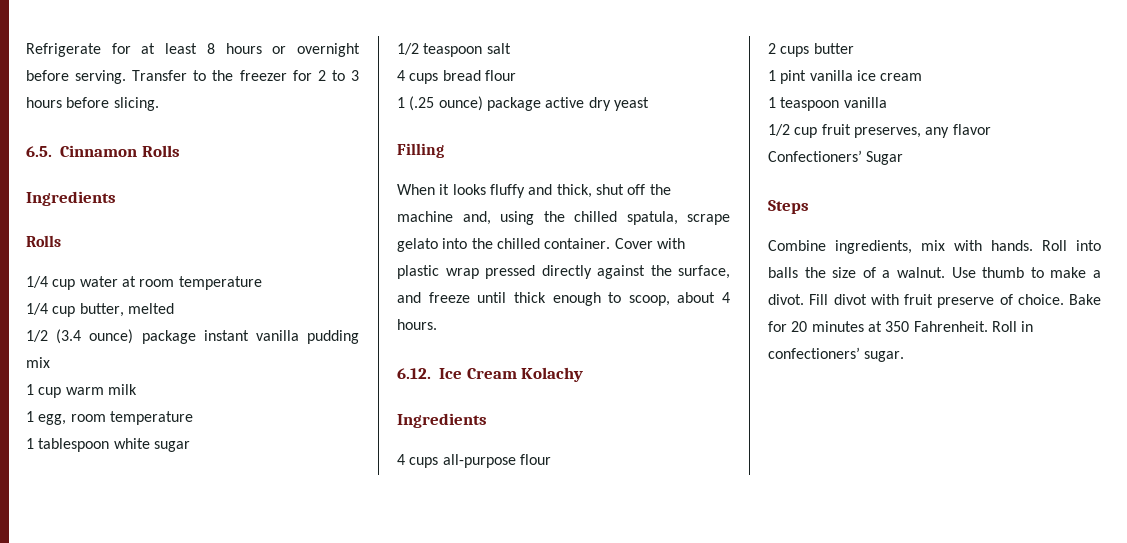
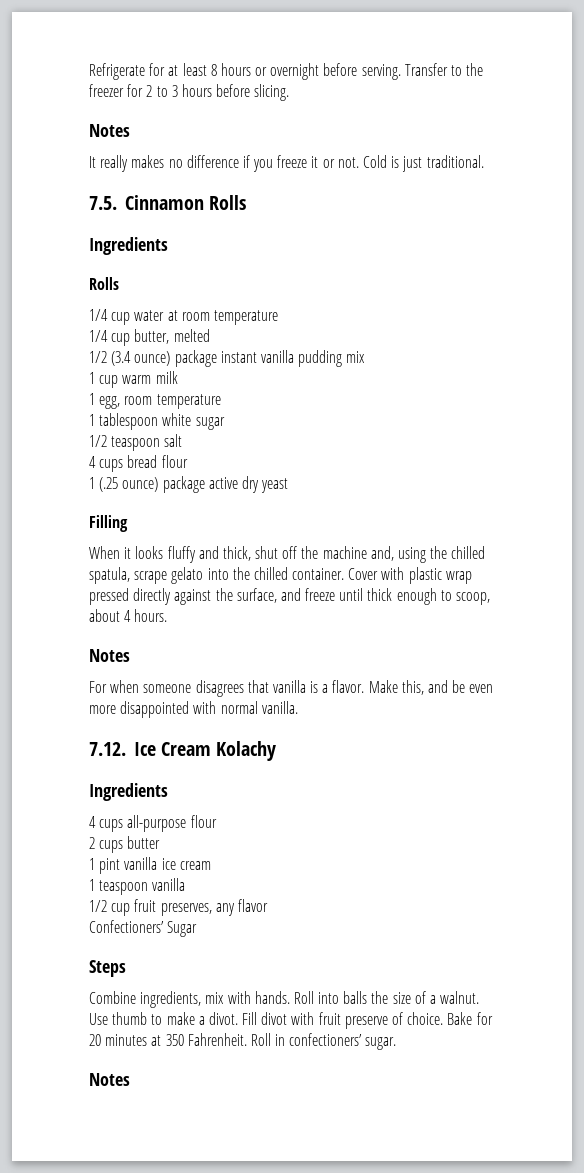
  Transfer to the freezer for 2 to 3 hours before slicing.
- 6.5. Cinnamon Rolls
+ Notes
+ It really makes no difference if you freeze it or not. Cold is just traditional.
+ 7.5. Cinnamon Rolls
  Cover with plastic wrap pressed directly against the surface, and freeze until thick enough to scoop, about 4 hours.
- 6.12. Ice Cream Kolachy
+ Notes
+ For when someone disagrees that vanilla is a flavor. Make this, and be even more disappointed with normal vanilla.
+ 7.12. Ice Cream Kolachy
  Roll in confectioners’ sugar.
+ Notes

